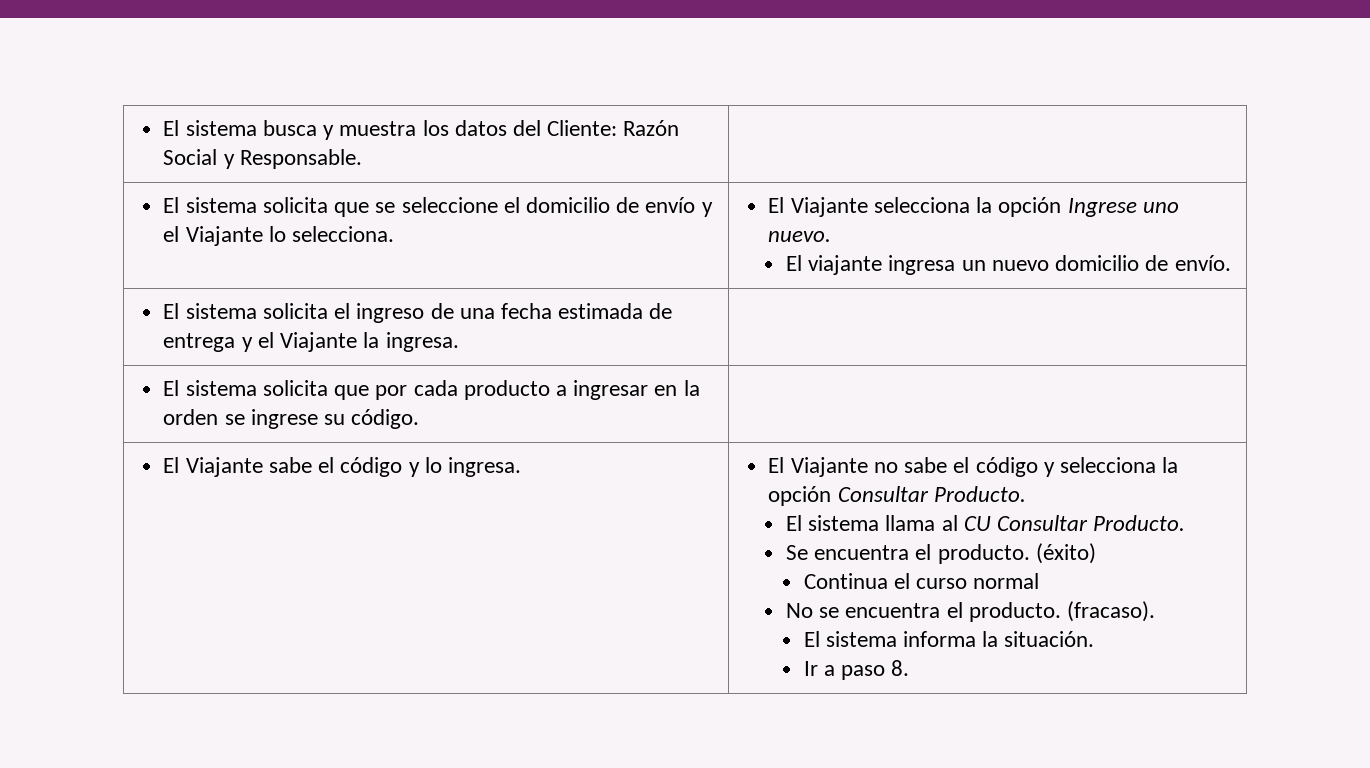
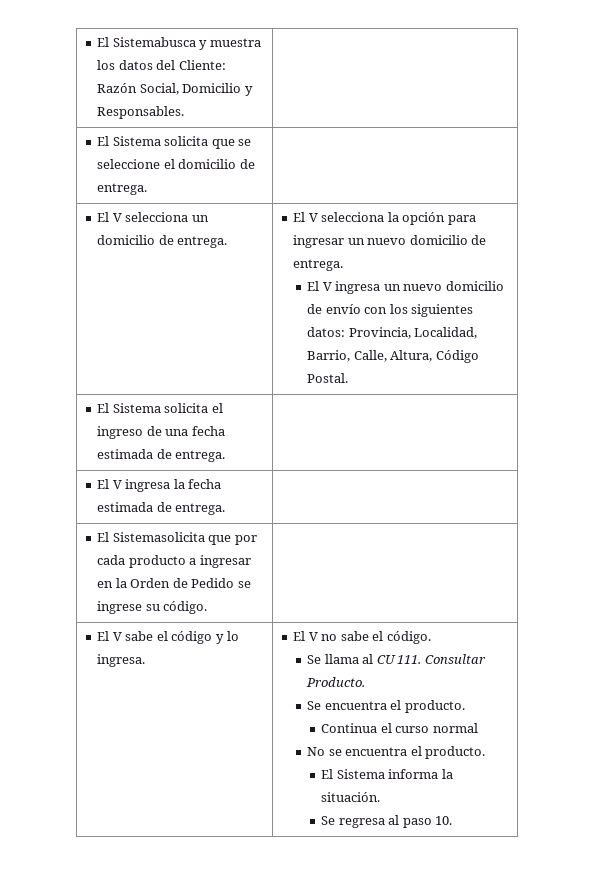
- El sistema busca y muestra los datos del Cliente: Razón Social y Responsable. |
- El sistema solicita que se seleccione el domicilio de envío y el Viajante lo selecciona. | El Viajante selecciona la opción Ingrese uno nuevo.
- El viajante ingresa un nuevo domicilio de envío.
- El sistema solicita el ingreso de una fecha estimada de entrega y el Viajante la ingresa. |
- El sistema solicita que por cada producto a ingresar en la orden se ingrese su código. |
+ El Sistemabusca y muestra los datos del Cliente: Razón Social, Domicilio y Responsables. |
+ El Sistema solicita que se seleccione el domicilio de entrega. |
+ El V selecciona un domicilio de entrega. | El V selecciona la opción para ingresar un nuevo domicilio de entrega.
+ El V ingresa un nuevo domicilio de envío con los siguientes datos: Provincia, Localidad, Barrio, Calle, Altura, Código Postal.
+ El Sistema solicita el ingreso de una fecha estimada de entrega. |
+ El V ingresa la fecha estimada de entrega. |
+ El Sistemasolicita que por cada producto a ingresar en la Orden de Pedido se ingrese su código. |
- El Viajante sabe el código y lo ingresa.
+ El V sabe el código y lo ingresa.
- El Viajante no sabe el código y selecciona la opción Consultar Producto.
- El sistema llama al CU Consultar Producto.
+ El V no sabe el código.
+ Se llama al CU 111. Consultar Producto.
- (éxito)
- No se encuentra el producto. (fracaso).
- El sistema informa la situación.
+ No se encuentra el producto.
+ El Sistema informa la situación.
- Ir a paso 8.
+ Se regresa al paso 10.

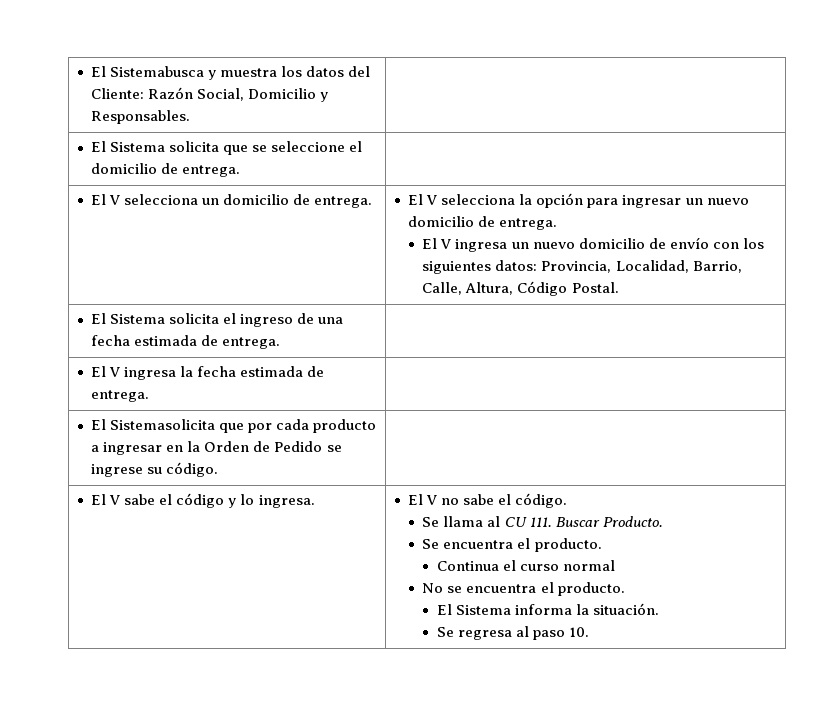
- Se llama al CU 111. Consultar Producto.
+ Se llama al CU 111. Buscar Producto.

